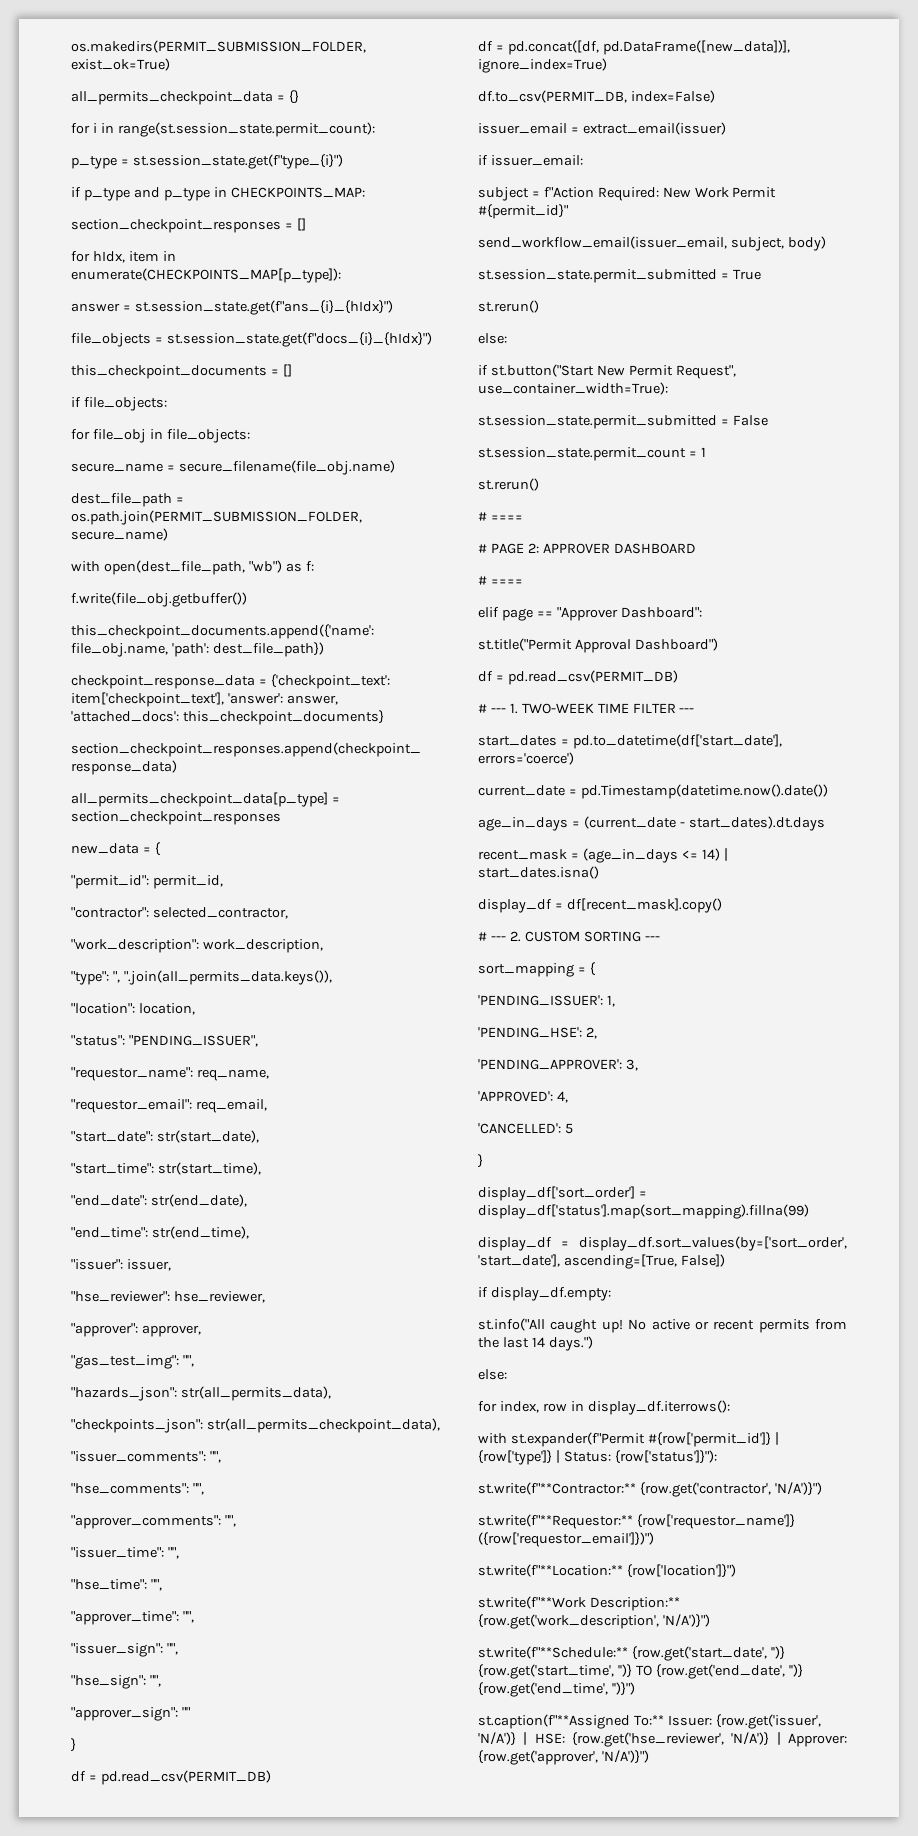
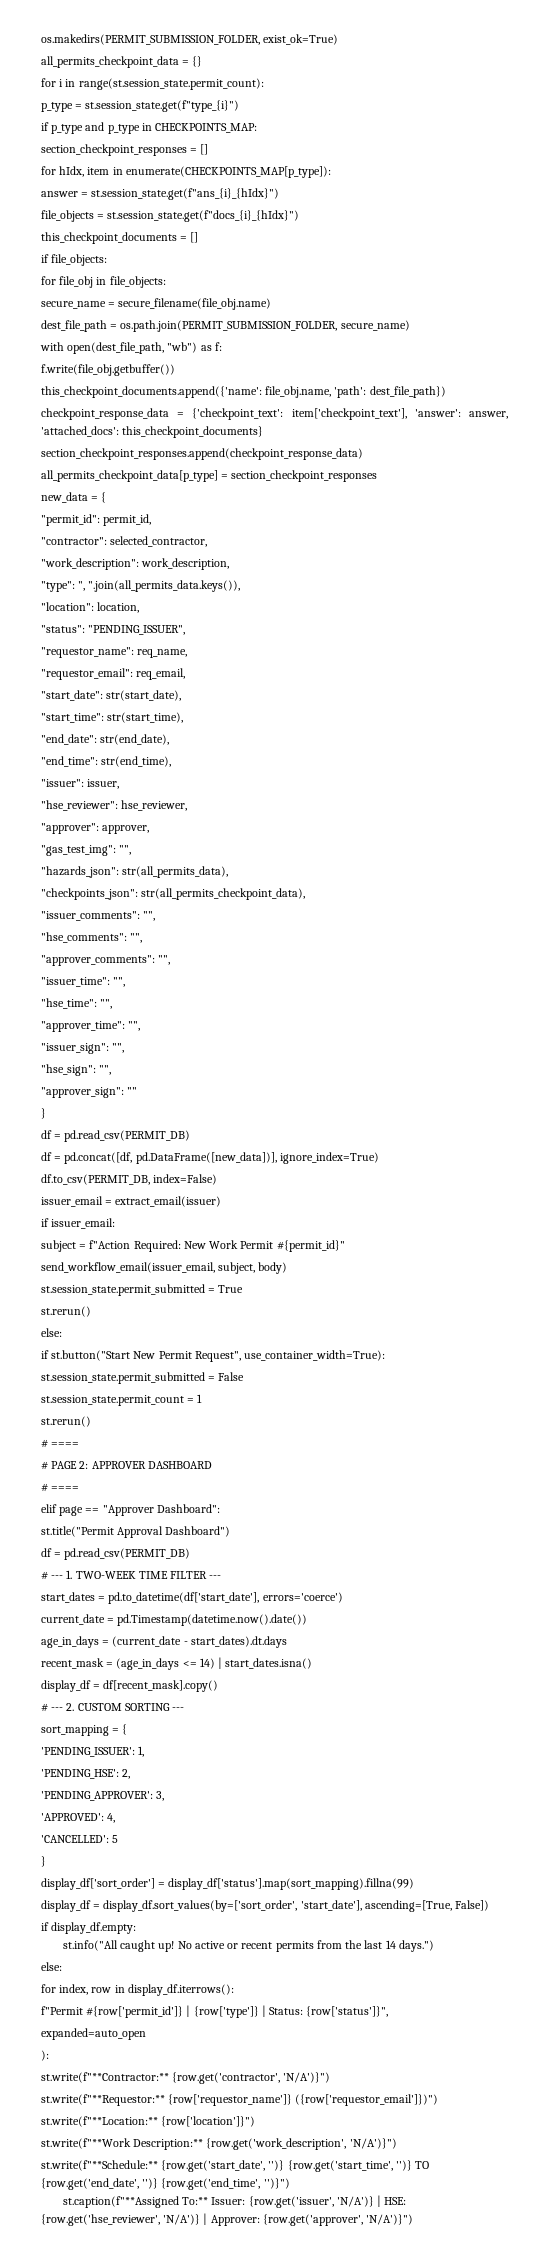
- with st.expander(f"Permit #{row['permit_id']} | {row['type']} | Status: {row['status']}"):
+ f"Permit #{row['permit_id']} | {row['type']} | Status: {row['status']}",
+ expanded=auto_open
+ ):

